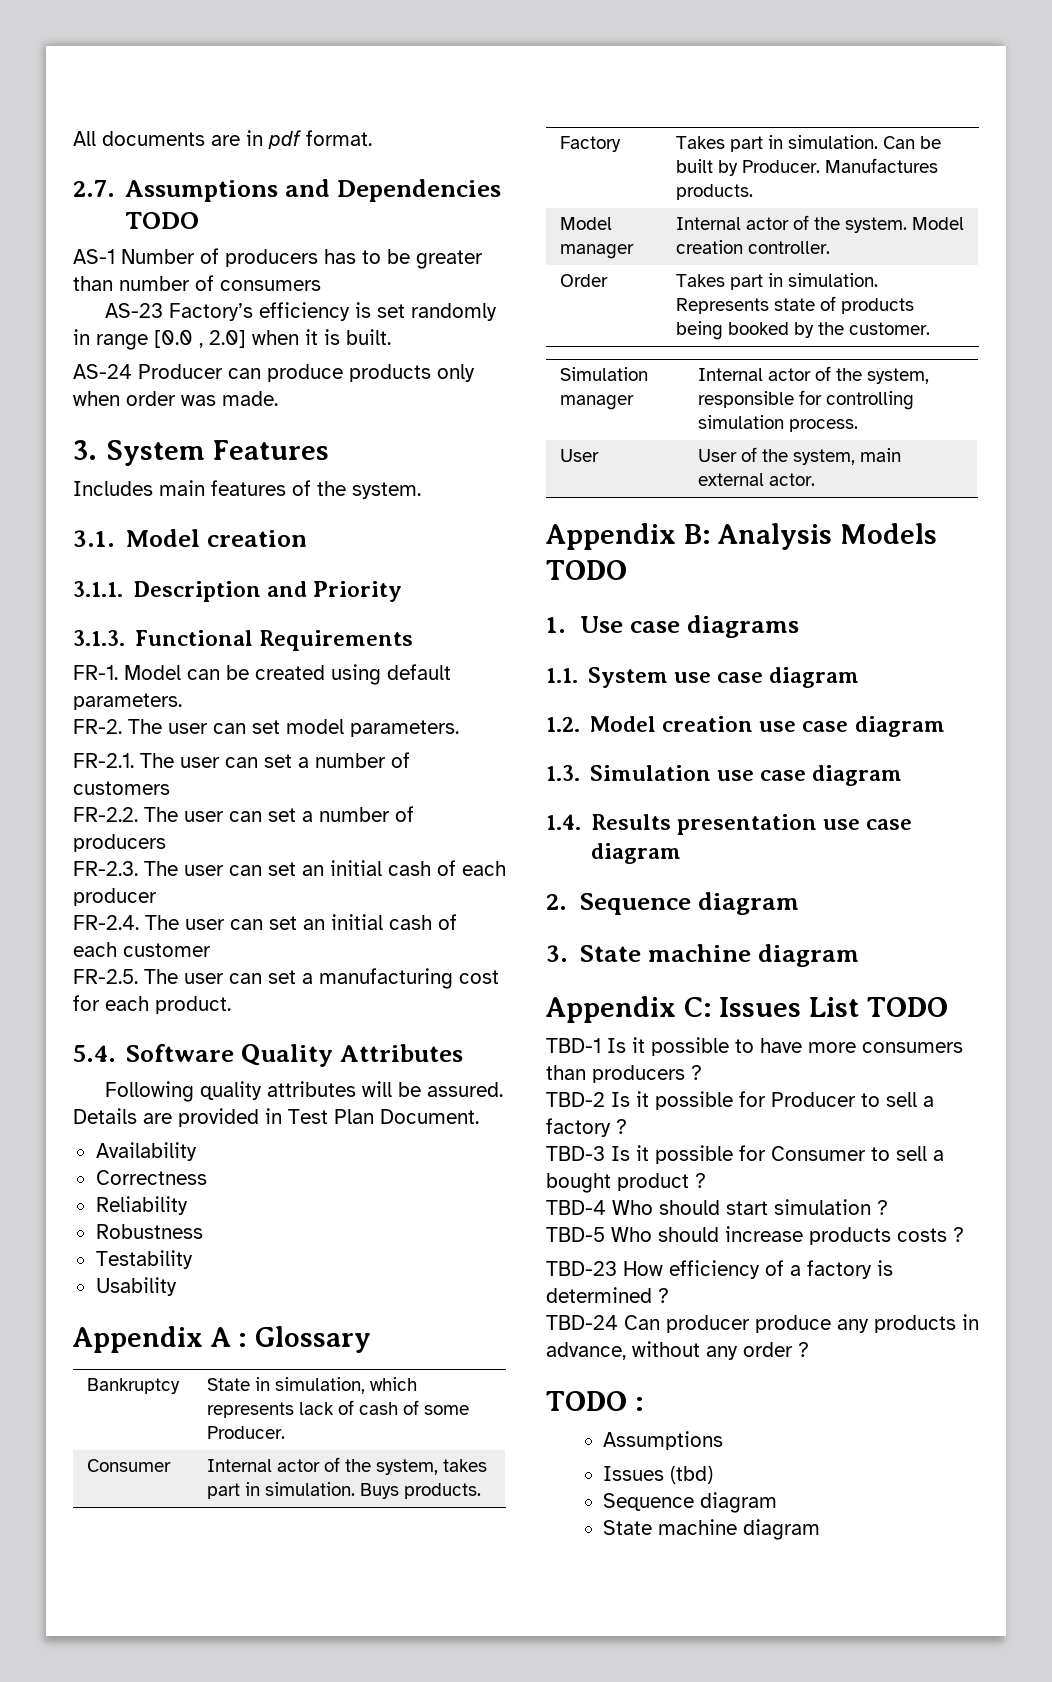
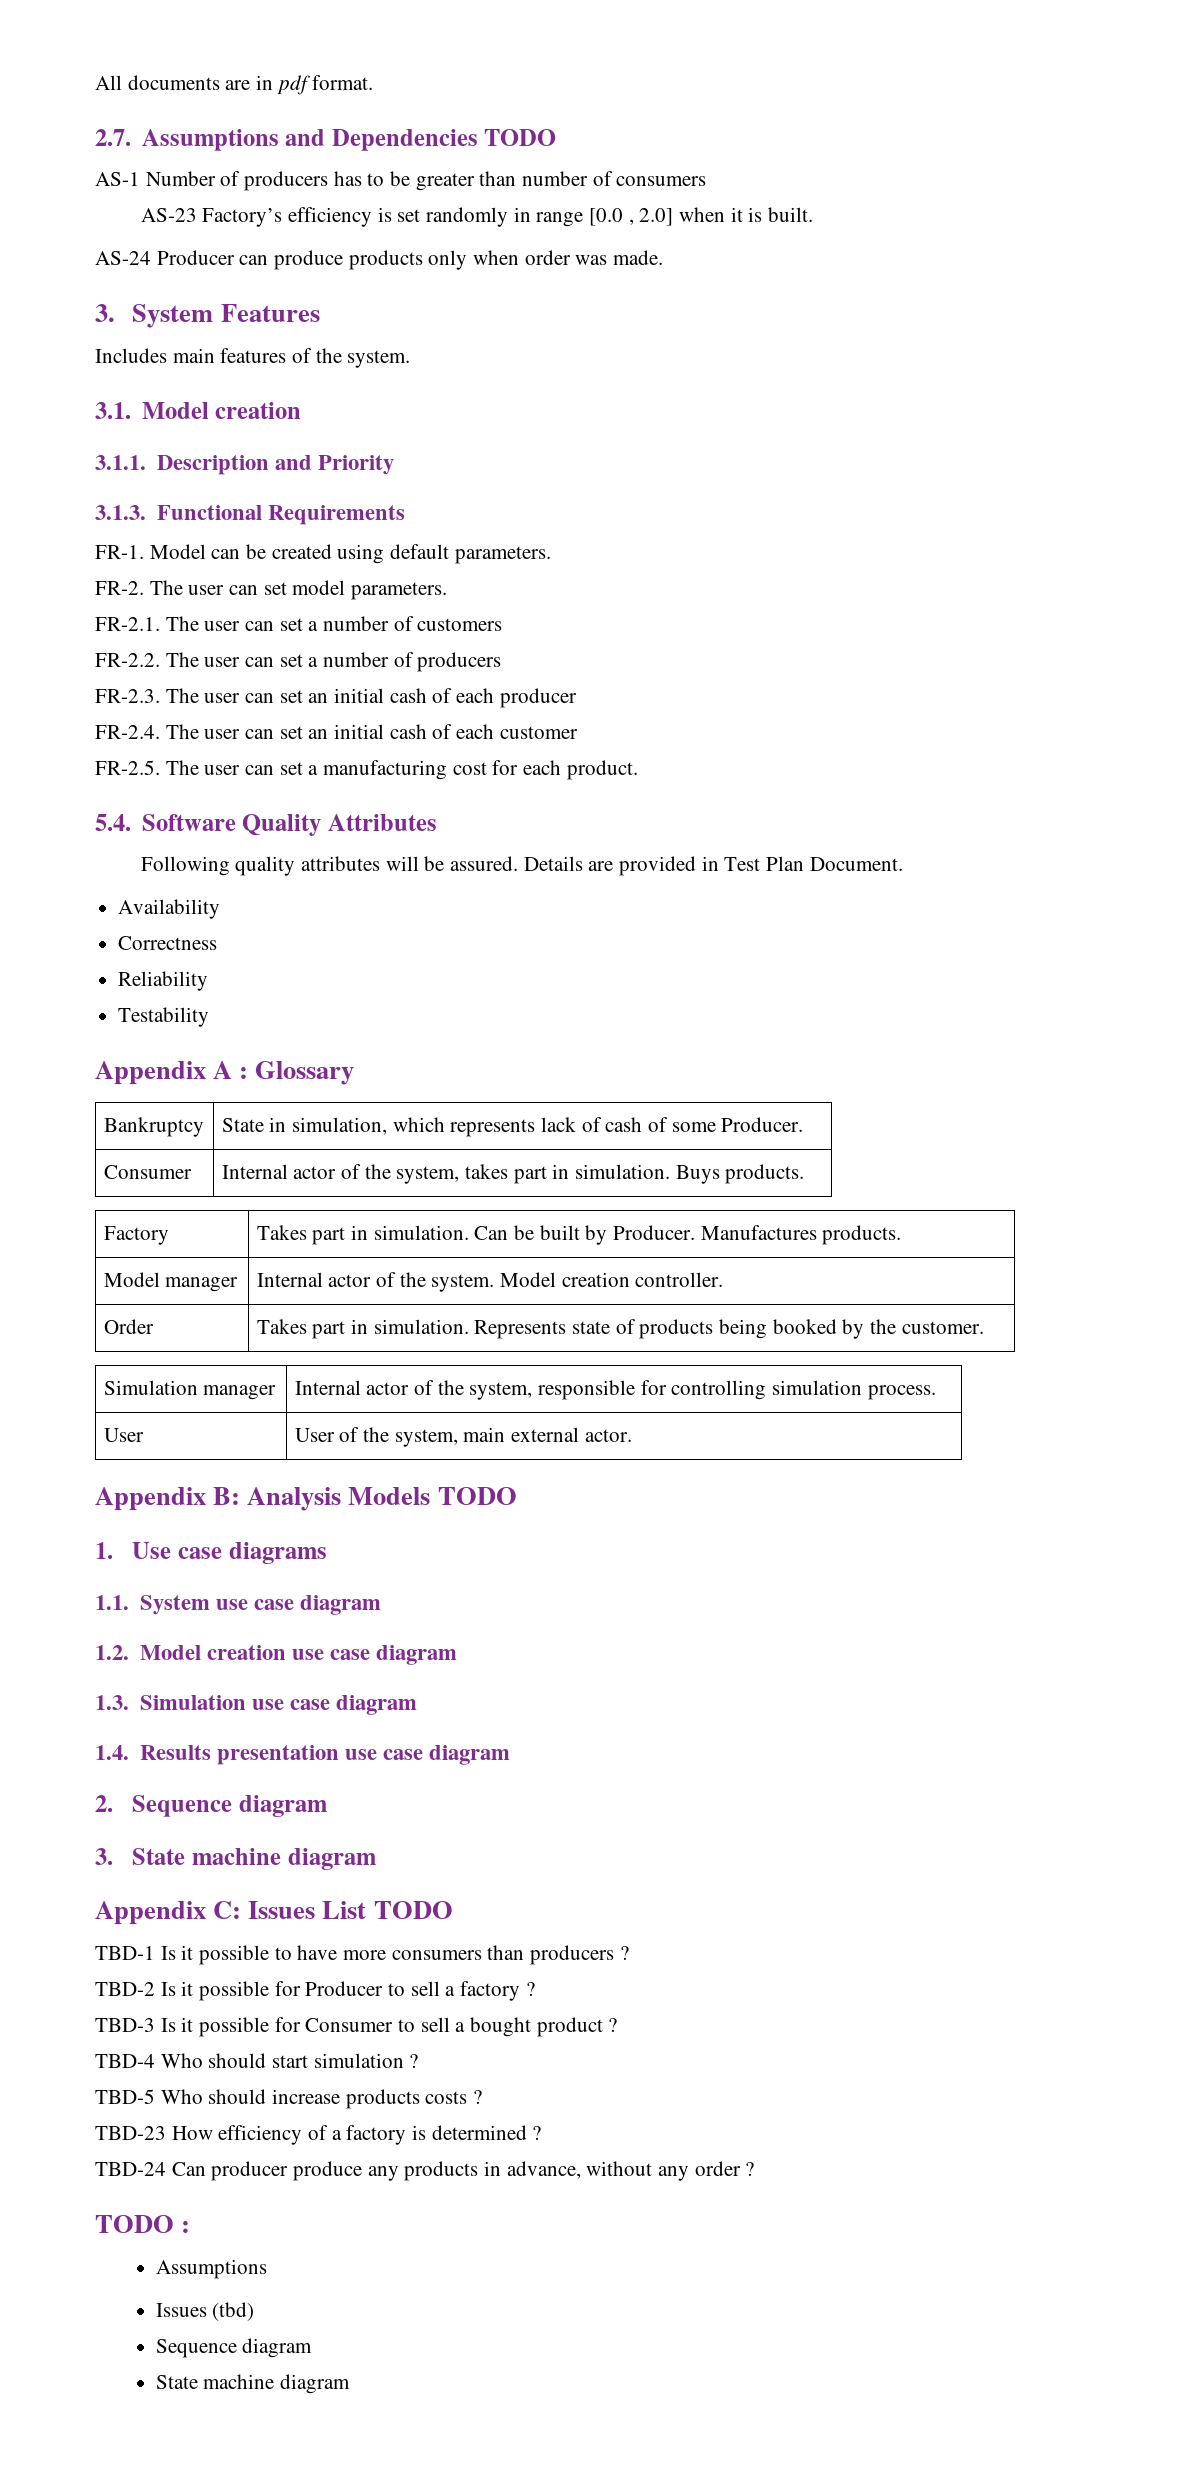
- Robustness
- Usability

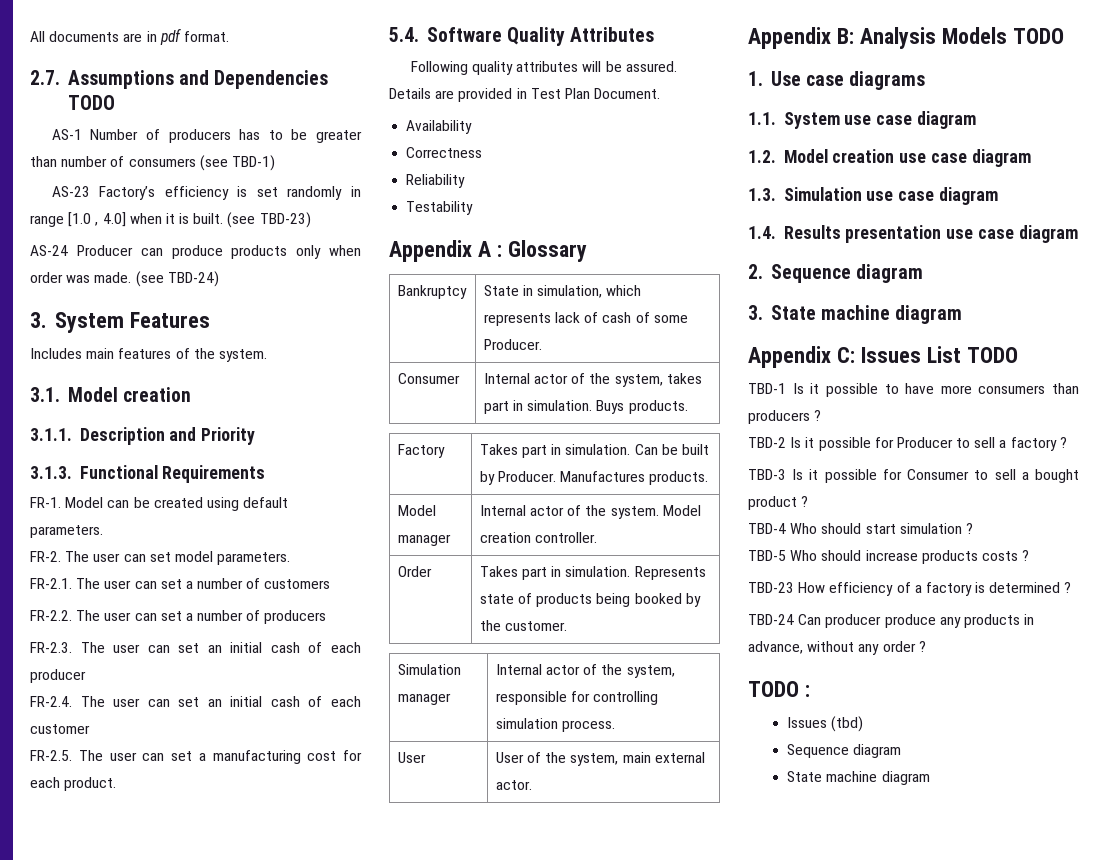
- AS-1 Number of producers has to be greater than number of consumers
+ AS-1 Number of producers has to be greater than number of consumers (see TBD-1)
- AS-23 Factory’s efficiency is set randomly in range [0.0 , 2.0] when it is built.
+ AS-23 Factory’s efficiency is set randomly in range [1.0 , 4.0] when it is built. (see TBD-23)
+ (see TBD-24)
  TODO :
- Assumptions

